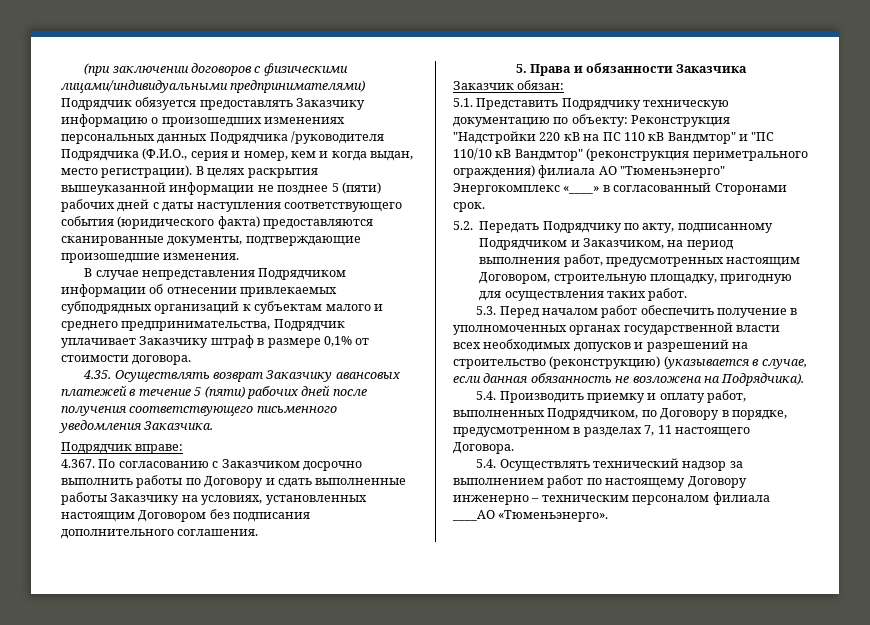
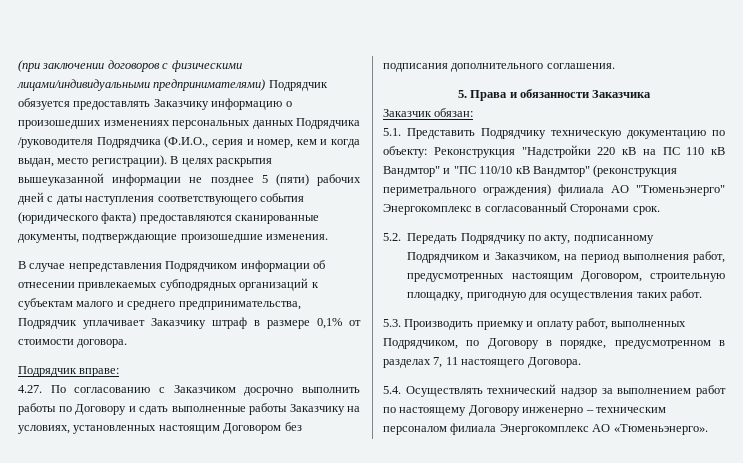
- 4.35. Осуществлять возврат Заказчику авансовых платежей в течение 5 (пяти) рабочих дней после получения соответствующего письменного уведомления Заказчика.
- 4.367. По согласованию с Заказчиком досрочно выполнить работы по Договору и сдать выполненные работы Заказчику на условиях, установленных настоящим Договором без подписания дополнительного соглашения.
+ 4.27. По согласованию с Заказчиком досрочно выполнить работы по Договору и сдать выполненные работы Заказчику на условиях, установленных настоящим Договором без подписания дополнительного соглашения.
- 5.1. Представить Подрядчику техническую документацию по объекту: Реконструкция "Надстройки 220 кВ на ПС 110 кВ Вандмтор" и "ПС 110/10 кВ Вандмтор" (реконструкция периметрального ограждения) филиала АО "Тюменьэнерго" Энергокомплекс «____» в согласованный Сторонами срок.
+ 5.1. Представить Подрядчику техническую документацию по объекту: Реконструкция "Надстройки 220 кВ на ПС 110 кВ Вандмтор" и "ПС 110/10 кВ Вандмтор" (реконструкция периметрального ограждения) филиала АО "Тюменьэнерго" Энергокомплекс в согласованный Сторонами срок.
- 5.3. Перед началом работ обеспечить получение в уполномоченных органах государственной власти всех необходимых допусков и разрешений на строительство (реконструкцию) (указывается в случае, если данная обязанность не возложена на Подрядчика).
- 5.4. Производить приемку и оплату работ, выполненных Подрядчиком, по Договору в порядке, предусмотренном в разделах 7, 11 настоящего Договора.
+ 5.3. Производить приемку и оплату работ, выполненных Подрядчиком, по Договору в порядке, предусмотренном в разделах 7, 11 настоящего Договора.
- 5.4. Осуществлять технический надзор за выполнением работ по настоящему Договору инженерно – техническим персоналом филиала ____АО «Тюменьэнерго».
+ 5.4. Осуществлять технический надзор за выполнением работ по настоящему Договору инженерно – техническим персоналом филиала Энергокомплекс АО «Тюменьэнерго».

